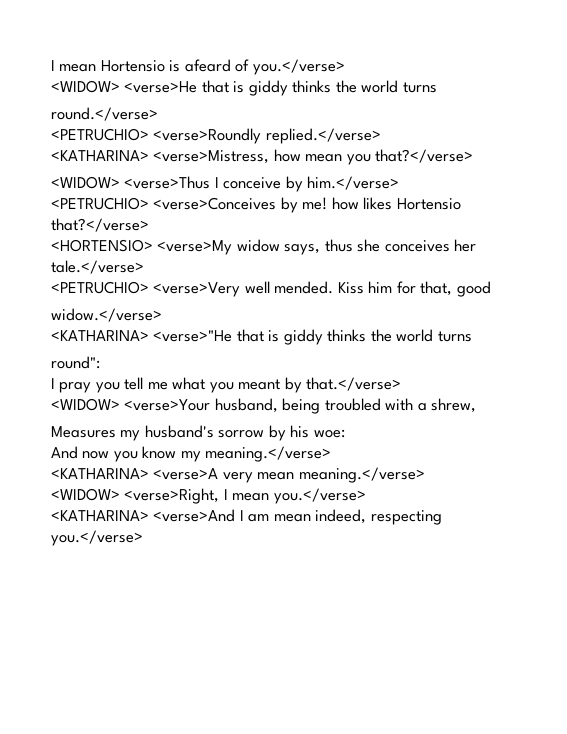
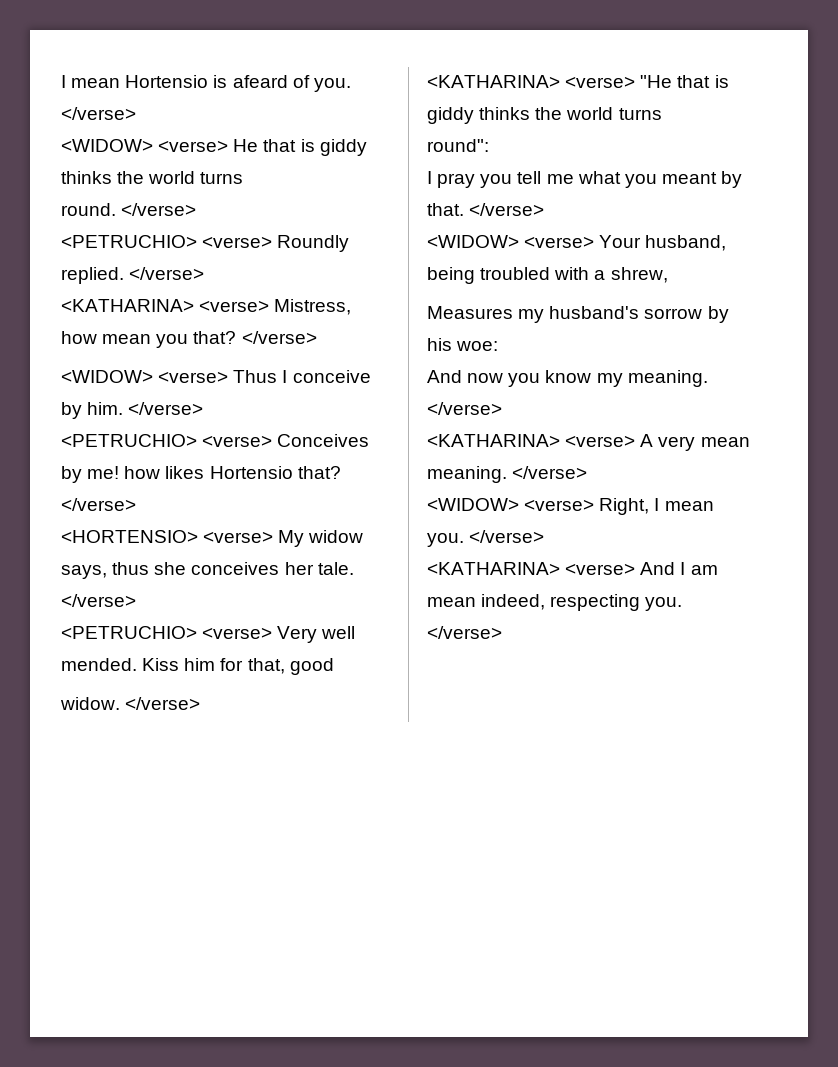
- I mean Hortensio is afeard of you.</verse>
- <WIDOW> <verse>He that is giddy thinks the world turns
- round.</verse>
- <PETRUCHIO> <verse>Roundly replied.</verse>
- <KATHARINA> <verse>Mistress, how mean you that?</verse>
- <WIDOW> <verse>Thus I conceive by him.</verse>
- <PETRUCHIO> <verse>Conceives by me! how likes Hortensio that?</verse>
+ I mean Hortensio is afeard of you. </verse>
+ <WIDOW> <verse> He that is giddy thinks the world turns
+ round. </verse>
+ <PETRUCHIO> <verse> Roundly replied. </verse>
+ <KATHARINA> <verse> Mistress, how mean you that? </verse>
+ <WIDOW> <verse> Thus I conceive by him. </verse>
+ <PETRUCHIO> <verse> Conceives by me! how likes Hortensio that? </verse>
- <HORTENSIO> <verse>My widow says, thus she conceives her tale.</verse>
- <PETRUCHIO> <verse>Very well mended.
+ <HORTENSIO> <verse> My widow says, thus she conceives her tale. </verse>
+ <PETRUCHIO> <verse> Very well mended.
- widow.</verse>
- <KATHARINA> <verse>"He that is giddy thinks the world turns
+ widow. </verse>
+ <KATHARINA> <verse> "He that is giddy thinks the world turns
- I pray you tell me what you meant by that.</verse>
- <WIDOW> <verse>Your husband, being troubled with a shrew,
+ I pray you tell me what you meant by that. </verse>
+ <WIDOW> <verse> Your husband, being troubled with a shrew,
- And now you know my meaning.</verse>
- <KATHARINA> <verse>A very mean meaning.</verse>
- <WIDOW> <verse>Right, I mean you.</verse>
- <KATHARINA> <verse>And I am mean indeed, respecting you.</verse>
+ And now you know my meaning. </verse>
+ <KATHARINA> <verse> A very mean meaning. </verse>
+ <WIDOW> <verse> Right, I mean you. </verse>
+ <KATHARINA> <verse> And I am mean indeed, respecting you. </verse>

